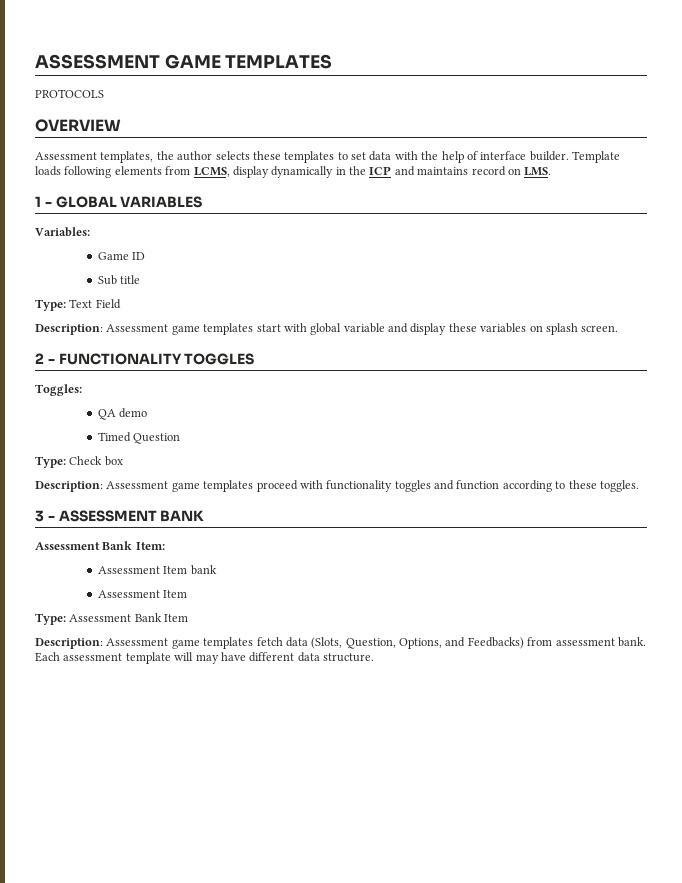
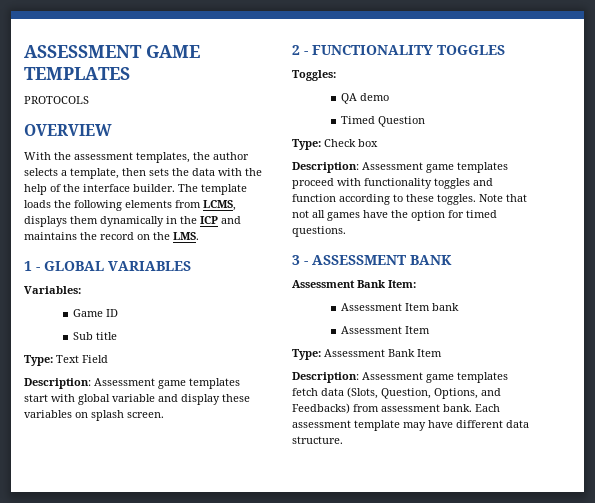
- Assessment templates, the author selects these templates to set data with the help of interface builder.
+ With the assessment templates, the author selects a template, then sets the data with the help of the interface builder.
- Template loads following elements from LCMS, display dynamically in the ICP and maintains record on LMS.
+ The template loads the following elements from LCMS, displays them dynamically in the ICP and maintains the record on the LMS.
+ Note that not all games have the option for timed questions.
- Each assessment template will may have different data structure.
+ Each assessment template may have different data structure.

